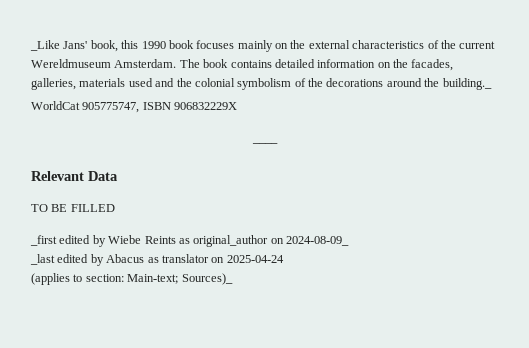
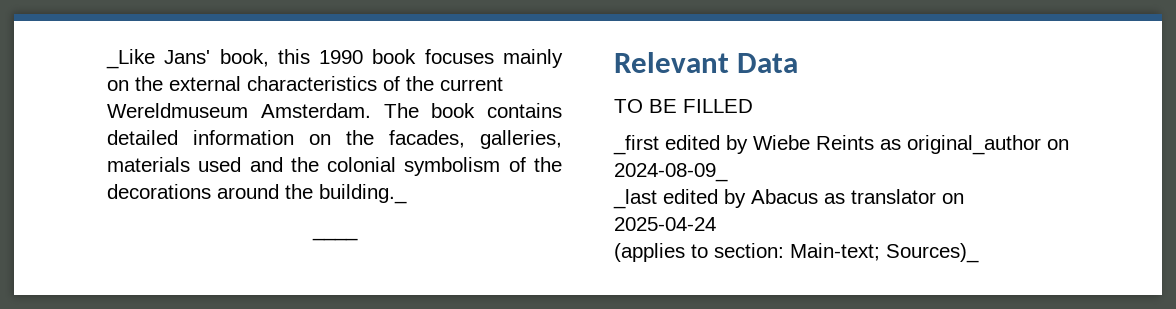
- WorldCat 905775747, ISBN 906832229X

